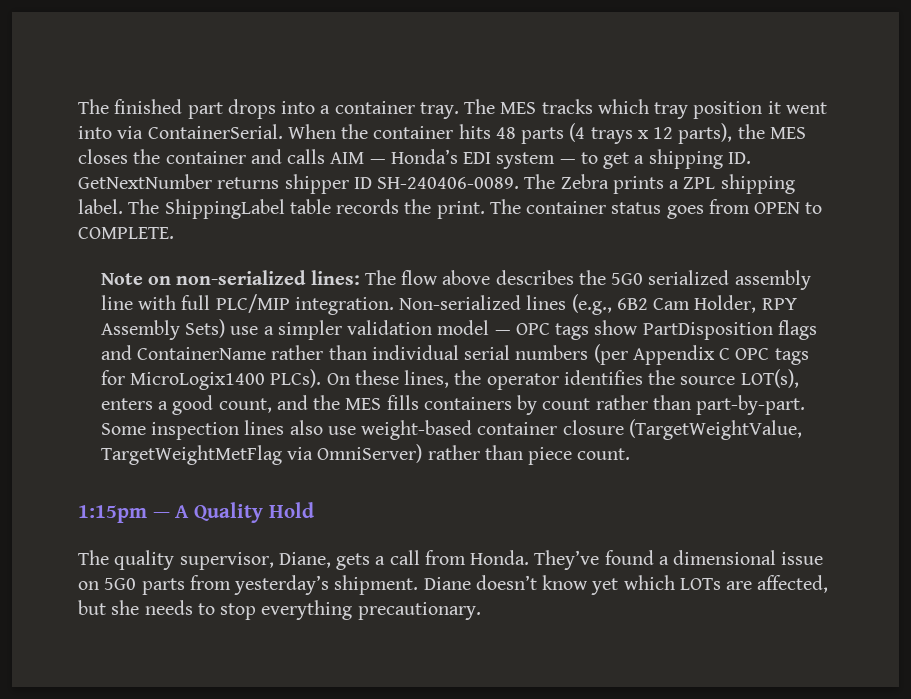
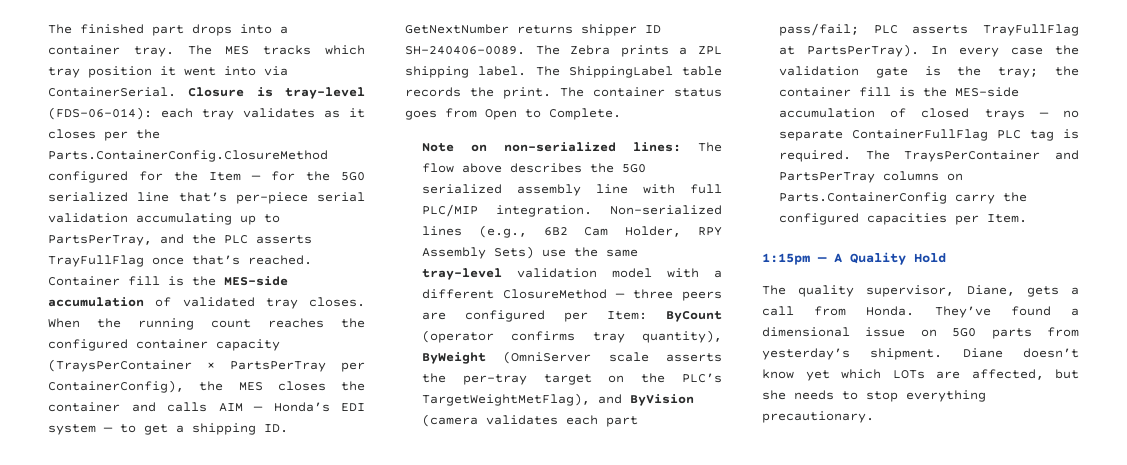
- When the container hits 48 parts (4 trays x 12 parts), the MES closes the container and calls AIM — Honda’s EDI system — to get a shipping ID. GetNextNumber returns shipper ID SH-240406-0089.
+ Closure is tray-level (FDS-06-014): each tray validates as it closes per the Parts.ContainerConfig.ClosureMethod configured for the Item — for the 5G0 serialized line that’s per-piece serial validation accumulating up to PartsPerTray, and the PLC asserts TrayFullFlag once that’s reached. Container fill is the MES-side accumulation of validated tray closes. When the running count reaches the configured container capacity (TraysPerContainer × PartsPerTray per ContainerConfig), the MES closes the container and calls AIM — Honda’s EDI system — to get a shipping ID. GetNextNumber returns shipper ID SH-240406-0089.
- The container status goes from OPEN to COMPLETE.
+ The container status goes from Open to Complete.
- Non-serialized lines (e.g., 6B2 Cam Holder, RPY Assembly Sets) use a simpler validation model — OPC tags show PartDisposition flags and ContainerName rather than individual serial numbers (per Appendix C OPC tags for MicroLogix1400 PLCs). On these lines, the operator identifies the source LOT(s), enters a good count, and the MES fills containers by count rather than part-by-part. Some inspection lines also use weight-based container closure (TargetWeightValue, TargetWeightMetFlag via OmniServer) rather than piece count.
+ Non-serialized lines (e.g., 6B2 Cam Holder, RPY Assembly Sets) use the same tray-level validation model with a different ClosureMethod — three peers are configured per Item: ByCount (operator confirms tray quantity), ByWeight (OmniServer scale asserts the per-tray target on the PLC’s TargetWeightMetFlag), and ByVision (camera validates each part pass/fail; PLC asserts TrayFullFlag at PartsPerTray). In every case the validation gate is the tray; the container fill is the MES-side accumulation of closed trays — no separate ContainerFullFlag PLC tag is required. The TraysPerContainer and PartsPerTray columns on Parts.ContainerConfig carry the configured capacities per Item.

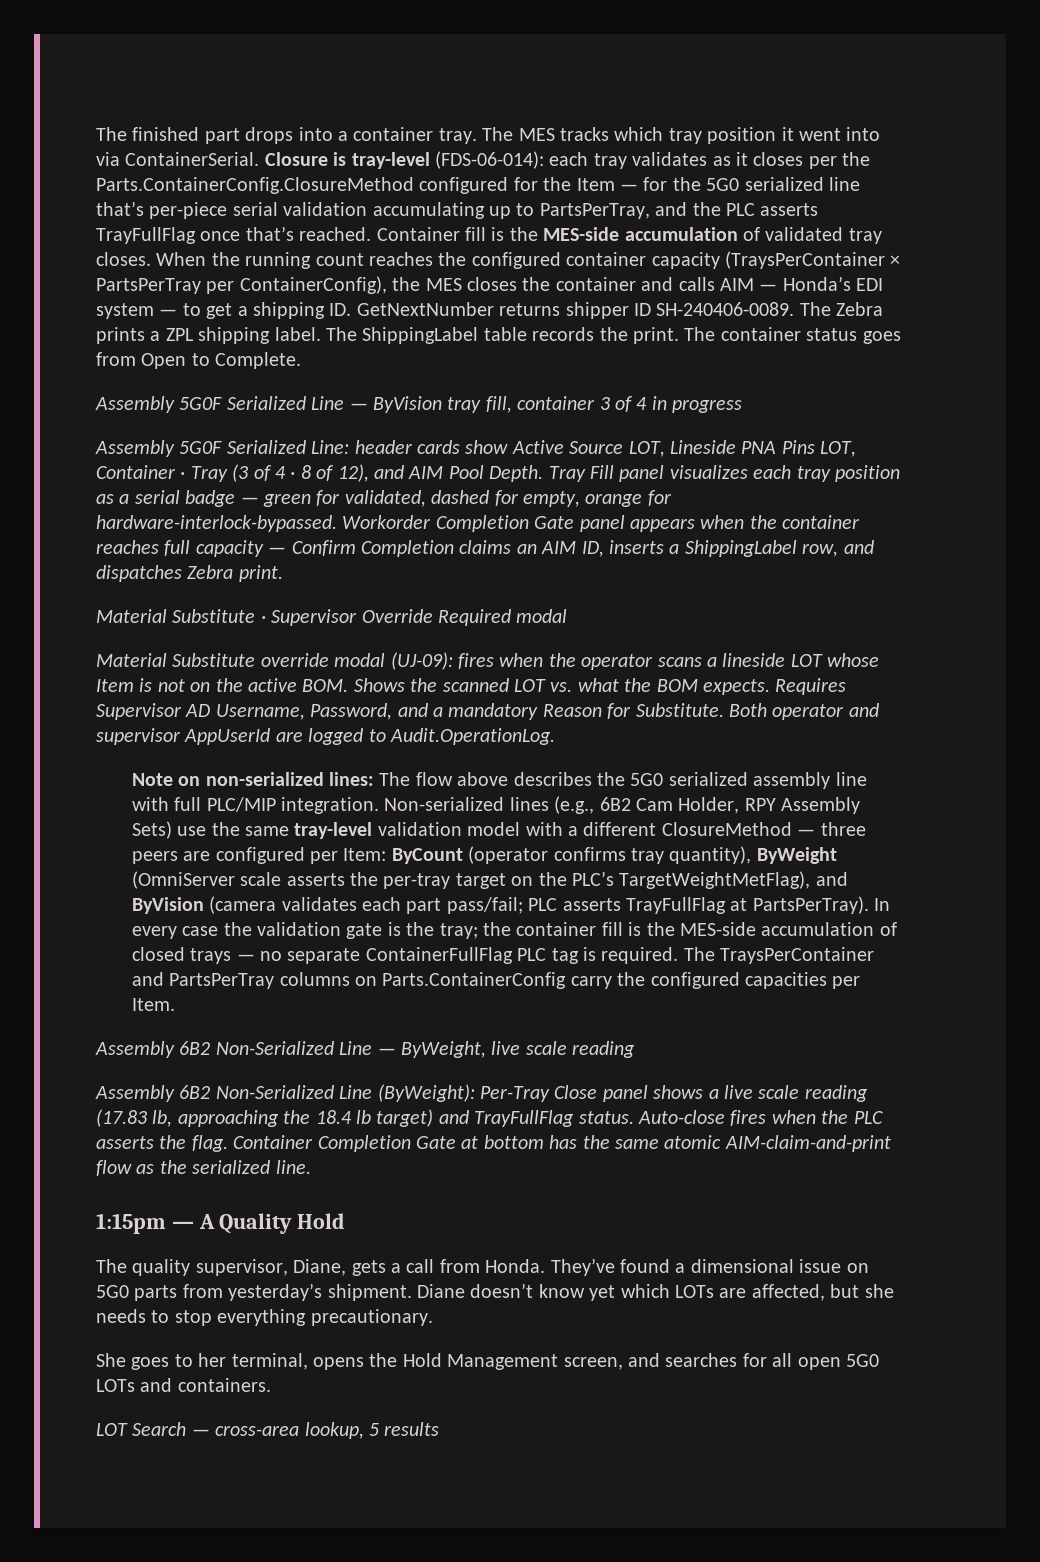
+ Assembly 5G0F Serialized Line — ByVision tray fill, container 3 of 4 in progress
+ Assembly 5G0F Serialized Line: header cards show Active Source LOT, Lineside PNA Pins LOT, Container · Tray (3 of 4 · 8 of 12), and AIM Pool Depth. Tray Fill panel visualizes each tray position as a serial badge — green for validated, dashed for empty, orange for hardware-interlock-bypassed. Workorder Completion Gate panel appears when the container reaches full capacity — Confirm Completion claims an AIM ID, inserts a ShippingLabel row, and dispatches Zebra print.
+ Material Substitute · Supervisor Override Required modal
+ Material Substitute override modal (UJ-09): fires when the operator scans a lineside LOT whose Item is not on the active BOM. Shows the scanned LOT vs. what the BOM expects. Requires Supervisor AD Username, Password, and a mandatory Reason for Substitute. Both operator and supervisor AppUserId are logged to Audit.OperationLog.
+ Assembly 6B2 Non-Serialized Line — ByWeight, live scale reading
+ Assembly 6B2 Non-Serialized Line (ByWeight): Per-Tray Close panel shows a live scale reading (17.83 lb, approaching the 18.4 lb target) and TrayFullFlag status. Auto-close fires when the PLC asserts the flag. Container Completion Gate at bottom has the same atomic AIM-claim-and-print flow as the serialized line.
+ She goes to her terminal, opens the Hold Management screen, and searches for all open 5G0 LOTs and containers.
+ LOT Search — cross-area lookup, 5 results

